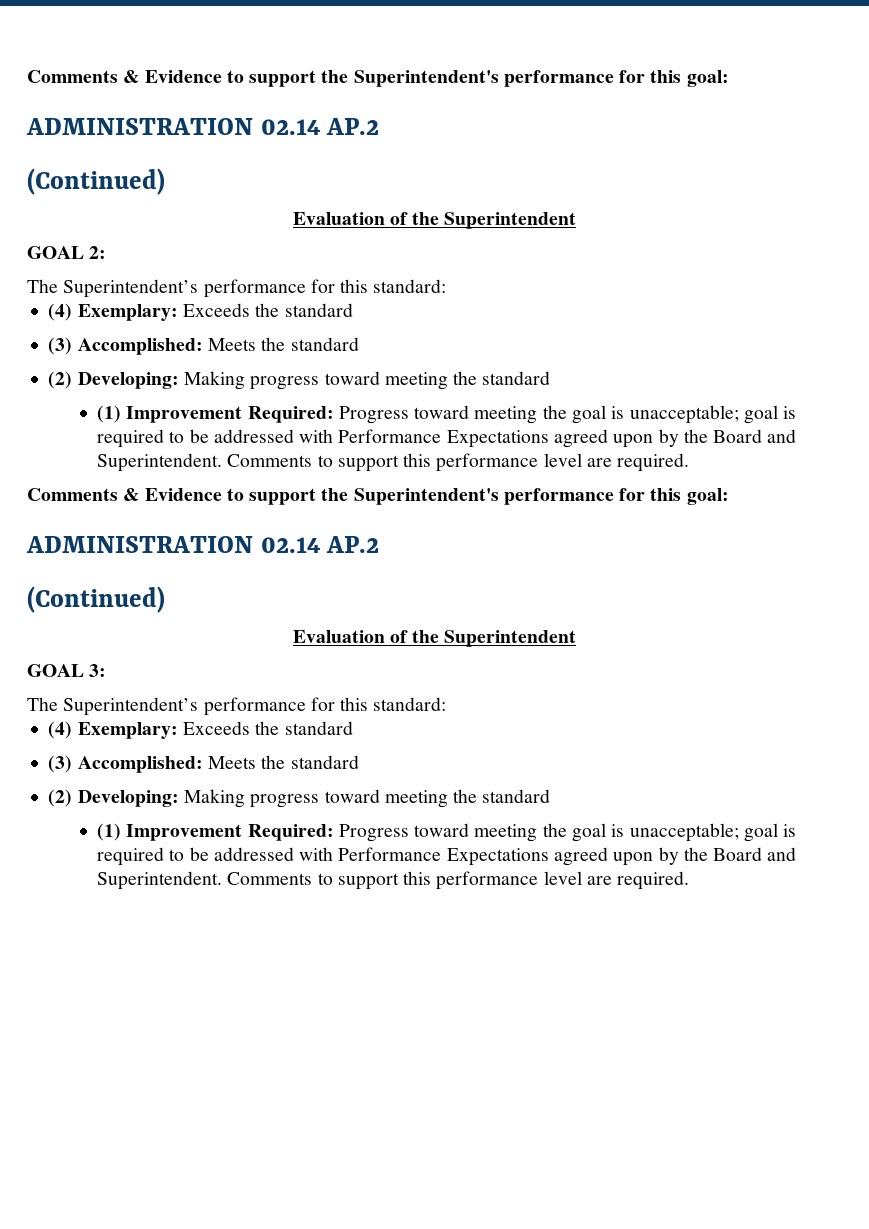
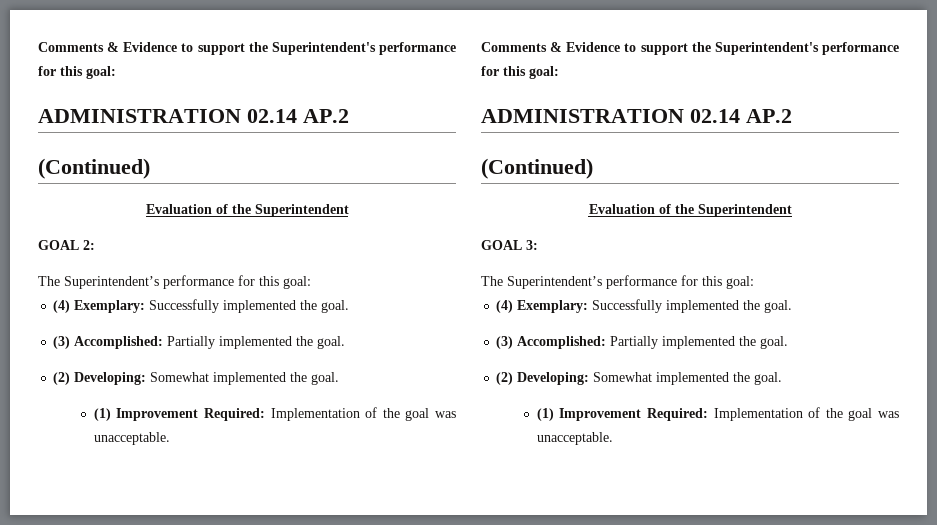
  GOAL 2:
- The Superintendent’s performance for this standard:
- (4) Exemplary: Exceeds the standard
- (3) Accomplished: Meets the standard
- (2) Developing: Making progress toward meeting the standard
- (1) Improvement Required: Progress toward meeting the goal is unacceptable; goal is required to be addressed with Performance Expectations agreed upon by the Board and Superintendent. Comments to support this performance level are required.
+ The Superintendent’s performance for this goal:
+ (4) Exemplary: Successfully implemented the goal.
+ (3) Accomplished: Partially implemented the goal.
+ (2) Developing: Somewhat implemented the goal.
+ (1) Improvement Required: Implementation of the goal was unacceptable.
  GOAL 3:
- The Superintendent’s performance for this standard:
- (4) Exemplary: Exceeds the standard
- (3) Accomplished: Meets the standard
- (2) Developing: Making progress toward meeting the standard
- (1) Improvement Required: Progress toward meeting the goal is unacceptable; goal is required to be addressed with Performance Expectations agreed upon by the Board and Superintendent. Comments to support this performance level are required.
+ The Superintendent’s performance for this goal:
+ (4) Exemplary: Successfully implemented the goal.
+ (3) Accomplished: Partially implemented the goal.
+ (2) Developing: Somewhat implemented the goal.
+ (1) Improvement Required: Implementation of the goal was unacceptable.

